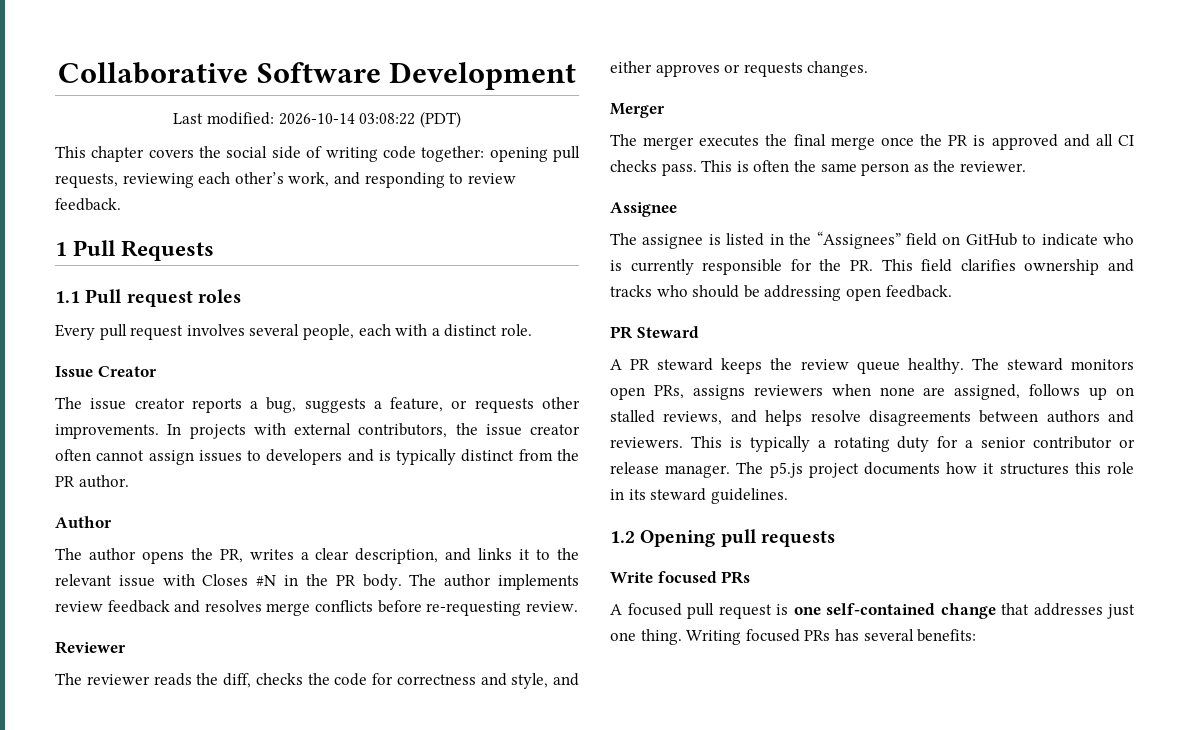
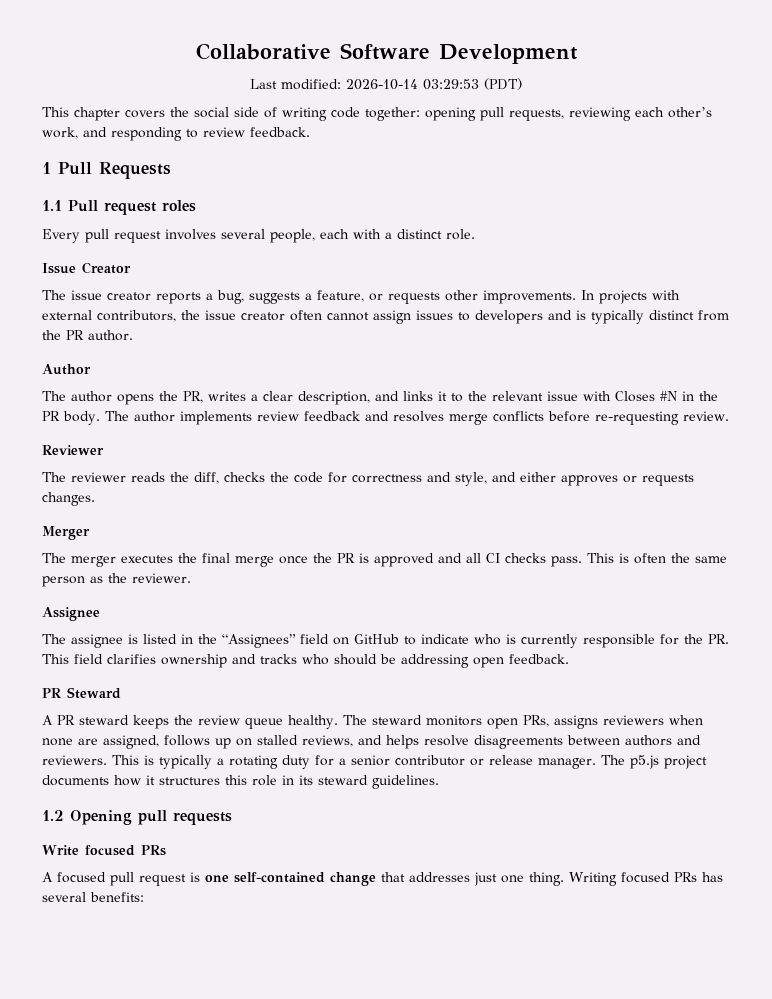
- Last modified: 2026-10-14 03:08:22 (PDT)
+ Last modified: 2026-10-14 03:29:53 (PDT)

